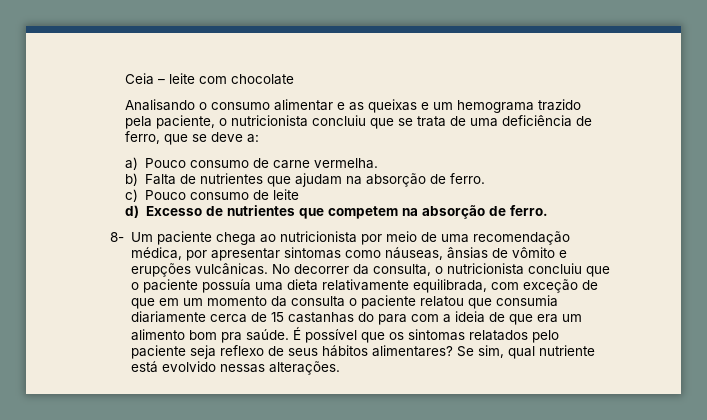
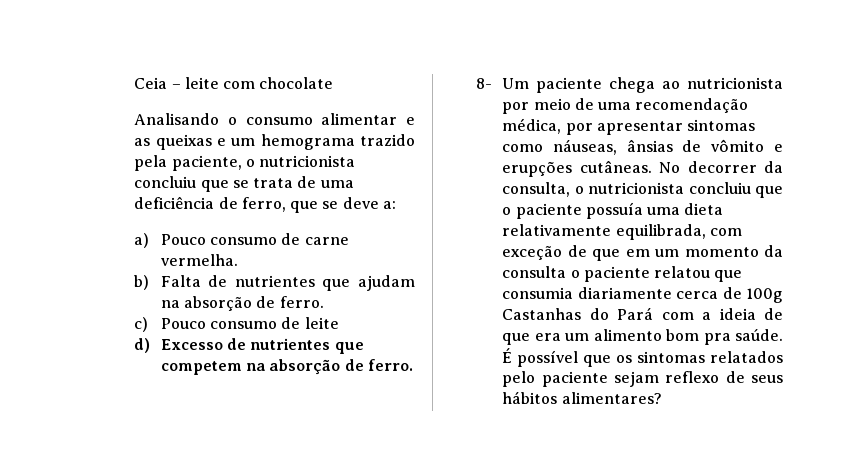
- 8- Um paciente chega ao nutricionista por meio de uma recomendação médica, por apresentar sintomas como náuseas, ânsias de vômito e erupções vulcânicas.
+ 8- Um paciente chega ao nutricionista por meio de uma recomendação médica, por apresentar sintomas como náuseas, ânsias de vômito e erupções cutâneas.
- No decorrer da consulta, o nutricionista concluiu que o paciente possuía uma dieta relativamente equilibrada, com exceção de que em um momento da consulta o paciente relatou que consumia diariamente cerca de 15 castanhas do para com a ideia de que era um alimento bom pra saúde.
+ No decorrer da consulta, o nutricionista concluiu que o paciente possuía uma dieta relativamente equilibrada, com exceção de que em um momento da consulta o paciente relatou que consumia diariamente cerca de 100g Castanhas do Pará com a ideia de que era um alimento bom pra saúde.
- É possível que os sintomas relatados pelo paciente seja reflexo de seus hábitos alimentares? Se sim, qual nutriente está evolvido nessas alterações.
+ É possível que os sintomas relatados pelo paciente sejam reflexo de seus hábitos alimentares?

